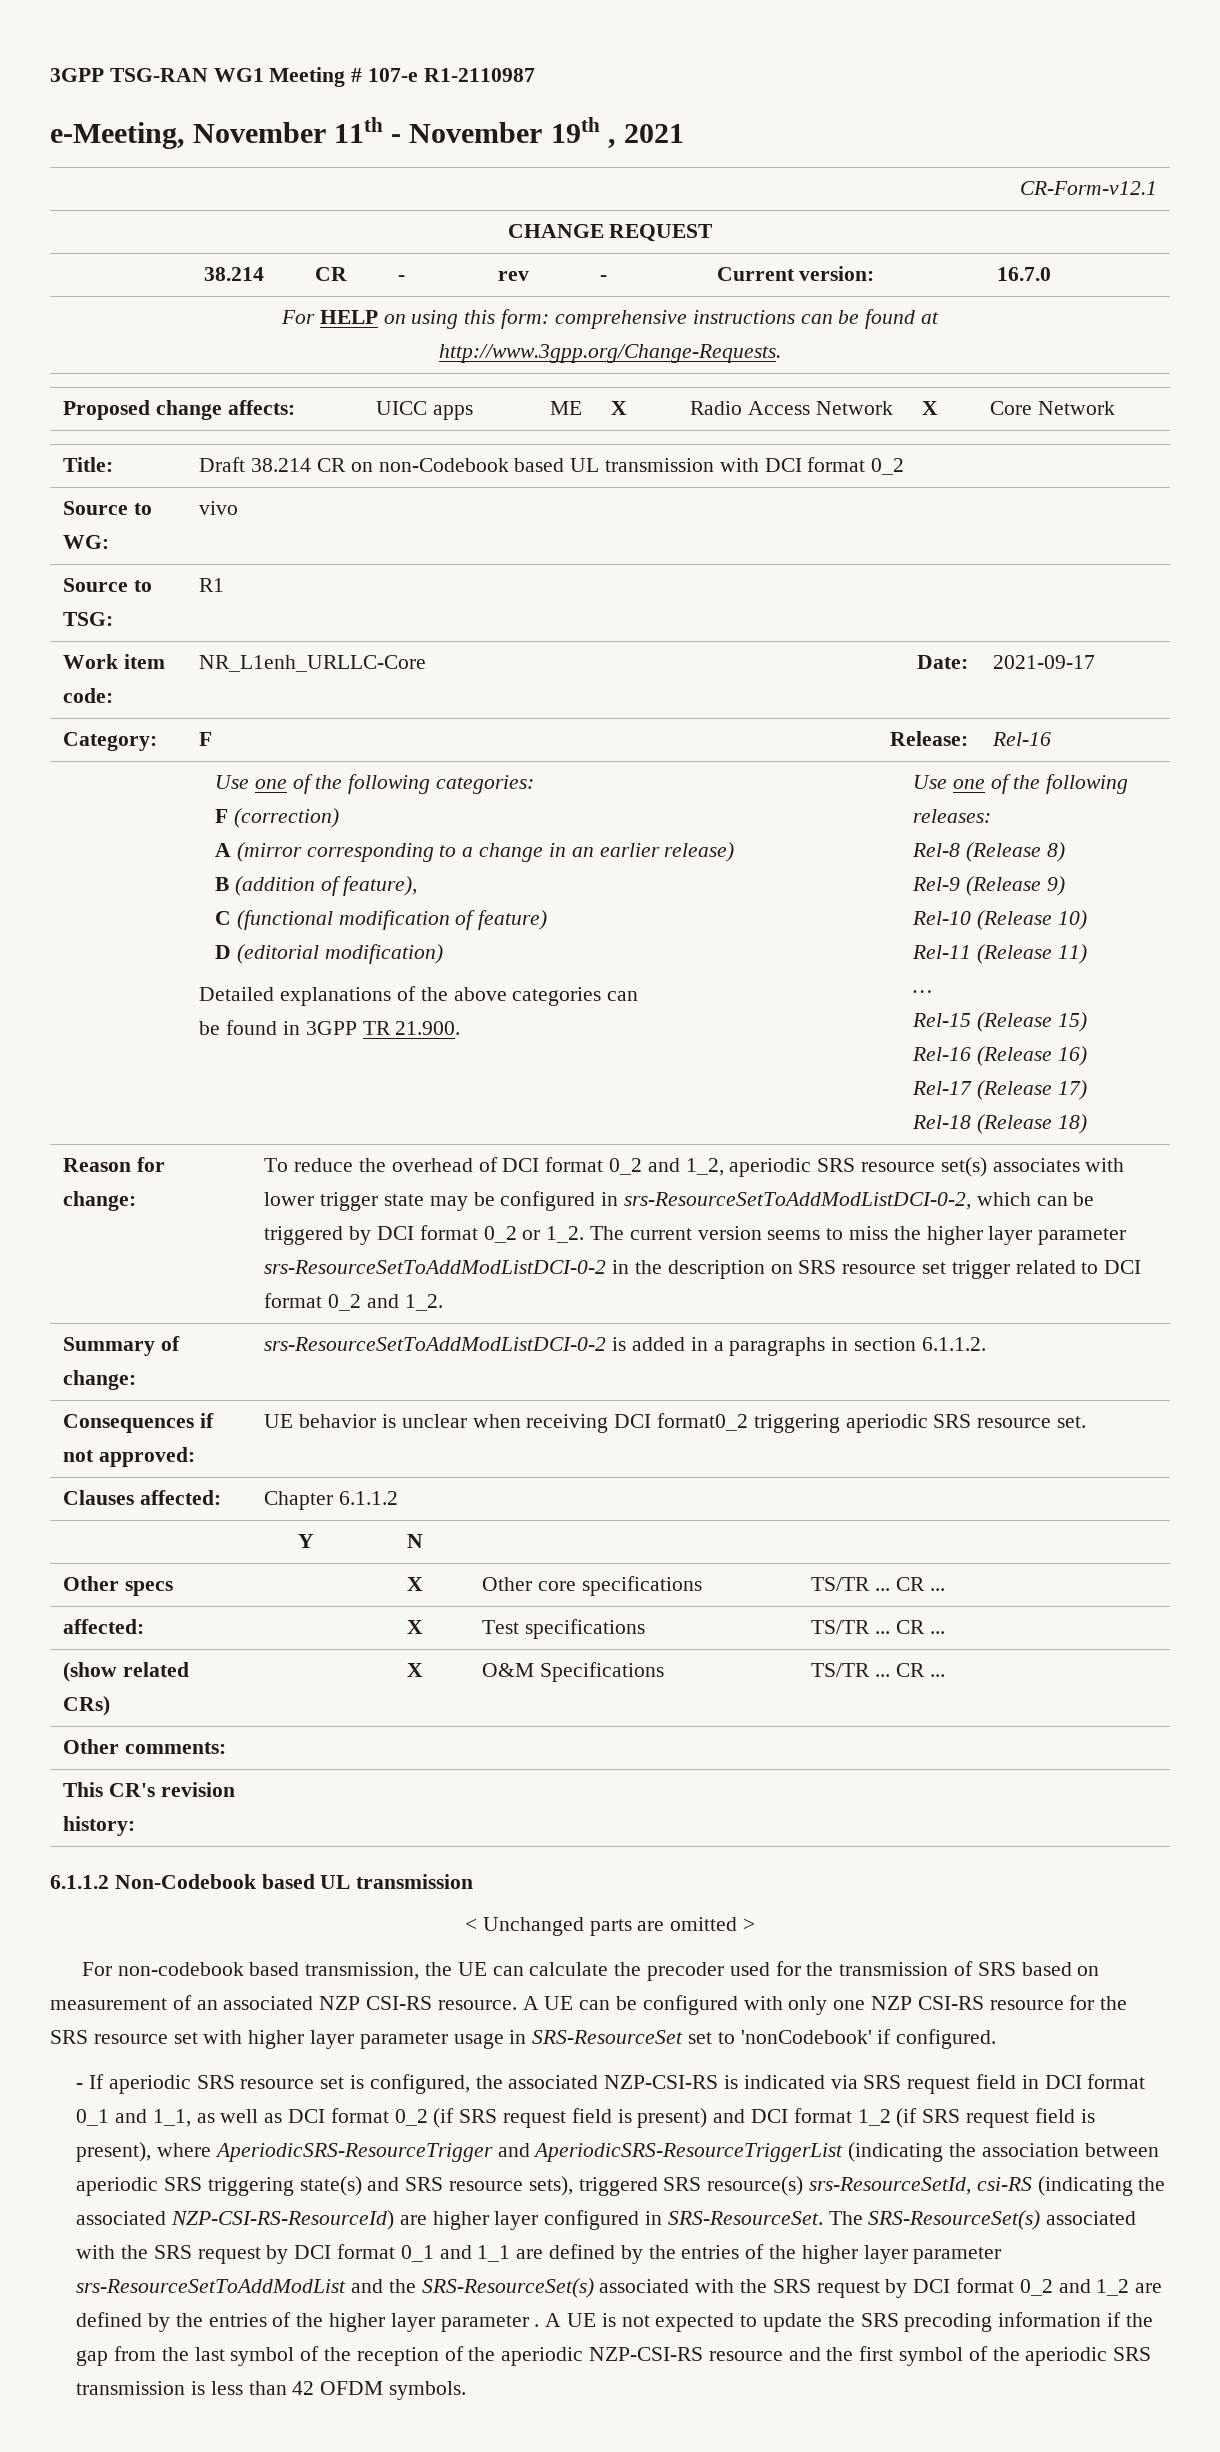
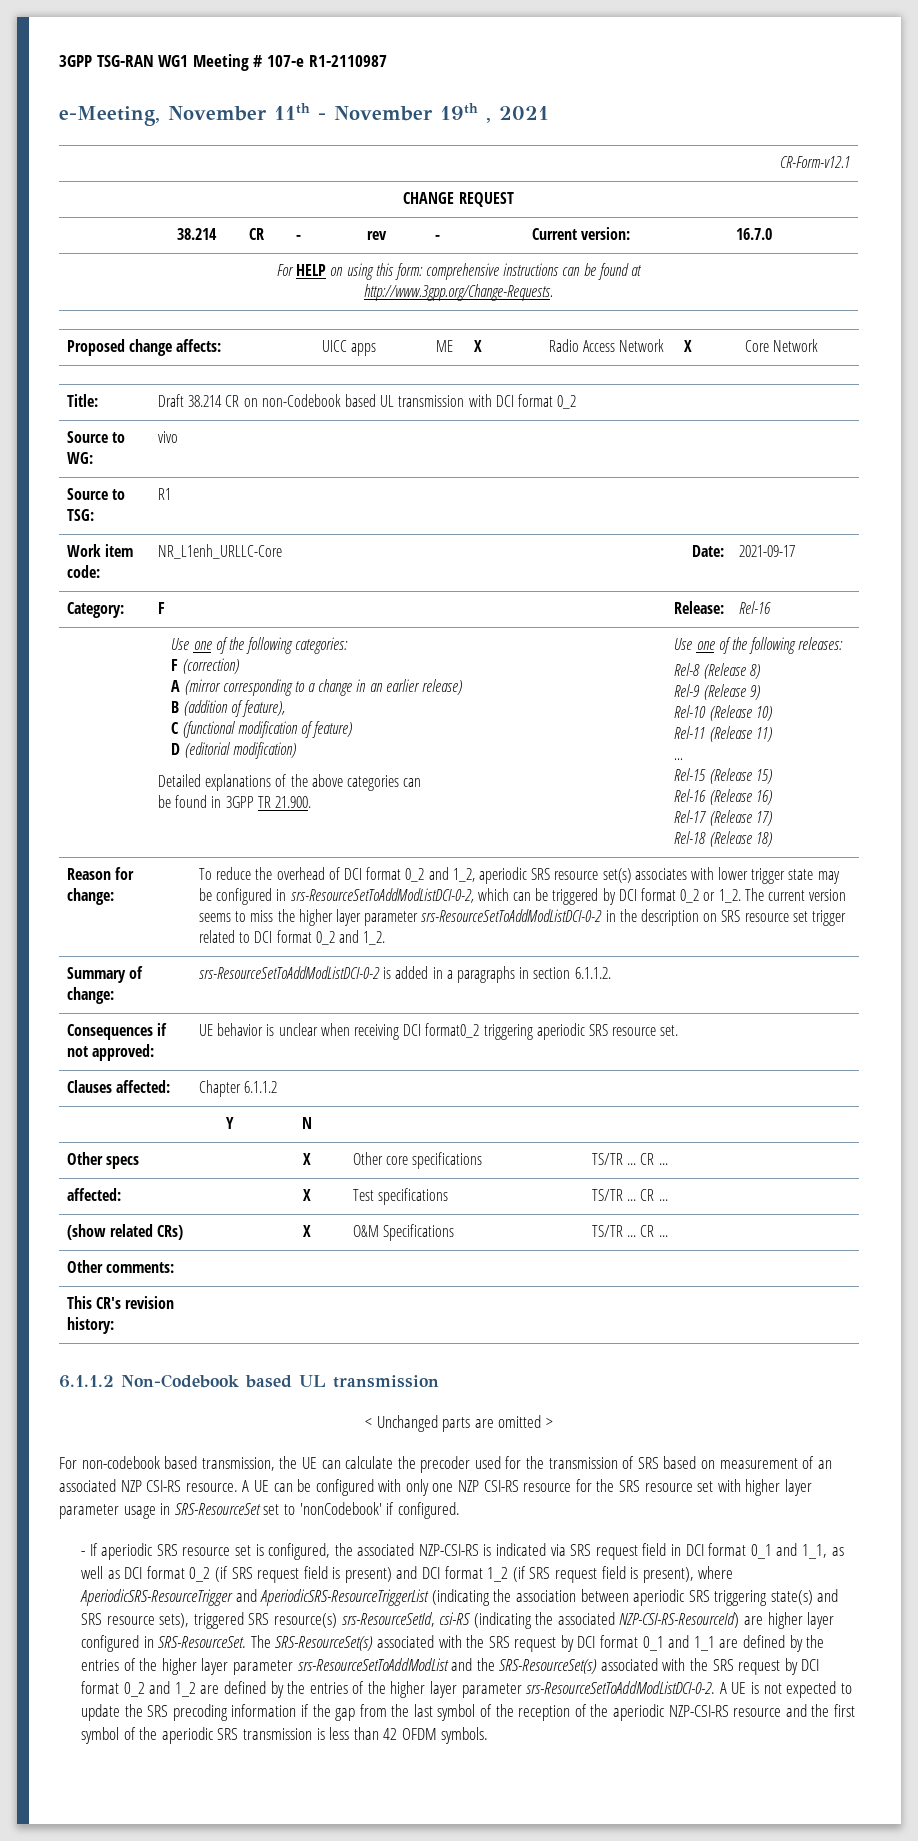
- The SRS-ResourceSet(s) associated with the SRS request by DCI format 0_1 and 1_1 are defined by the entries of the higher layer parameter srs-ResourceSetToAddModList and the SRS-ResourceSet(s) associated with the SRS request by DCI format 0_2 and 1_2 are defined by the entries of the higher layer parameter .
+ The SRS-ResourceSet(s) associated with the SRS request by DCI format 0_1 and 1_1 are defined by the entries of the higher layer parameter srs-ResourceSetToAddModList and the SRS-ResourceSet(s) associated with the SRS request by DCI format 0_2 and 1_2 are defined by the entries of the higher layer parameter srs-ResourceSetToAddModListDCI-0-2.

